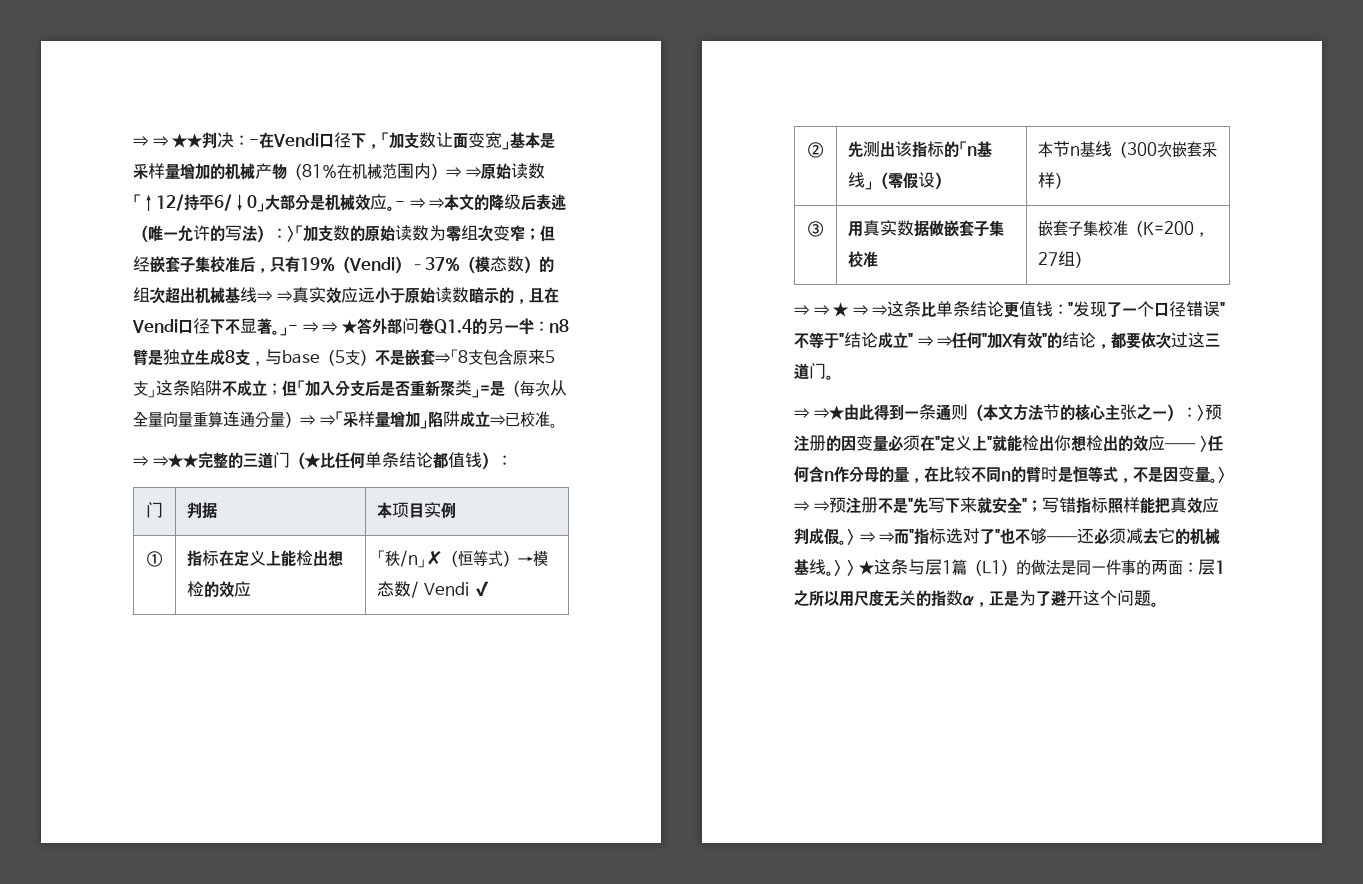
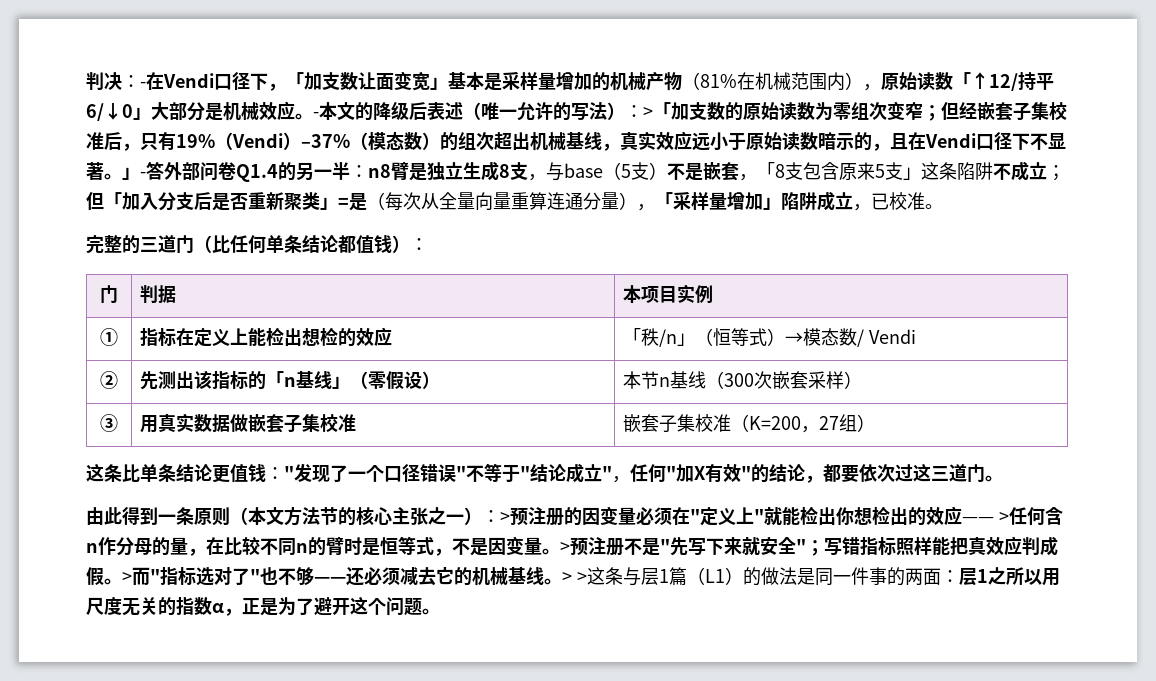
- ⇒ ⇒ ★★判决：-在Vendi口径下，「加支数让面变宽」基本是采样量增加的机械产物（81%在机械范围内）⇒ ⇒原始读数「↑12/持平6/↓0」大部分是机械效应。
+ 判决：-在Vendi口径下，「加支数让面变宽」基本是采样量增加的机械产物（81%在机械范围内），原始读数「↑12/持平6/↓0」大部分是机械效应。
- - ⇒ ⇒本文的降级后表述（唯一允许的写法）：
+ -本文的降级后表述（唯一允许的写法）：
- 但经嵌套子集校准后，只有19%（Vendi）–37%（模态数）的组次超出机械基线⇒ ⇒真实效应远小于原始读数暗示的，且在Vendi口径下不显著。」- ⇒ ⇒ ★答外部问卷Q1.4的另一半：
+ 但经嵌套子集校准后，只有19%（Vendi）–37%（模态数）的组次超出机械基线，真实效应远小于原始读数暗示的，且在Vendi口径下不显著。」-答外部问卷Q1.4的另一半：
- n8臂是独立生成8支，与base（5支）不是嵌套⇒「8支包含原来5支」这条陷阱不成立；
+ n8臂是独立生成8支，与base（5支）不是嵌套，「8支包含原来5支」这条陷阱不成立；
- 但「加入分支后是否重新聚类」=是（每次从全量向量重算连通分量）⇒ ⇒「采样量增加」陷阱成立⇒已校准。
+ 但「加入分支后是否重新聚类」=是（每次从全量向量重算连通分量），「采样量增加」陷阱成立，已校准。
- ⇒ ⇒★★完整的三道门（★比任何单条结论都值钱）：
+ 完整的三道门（比任何单条结论都值钱）：
- ① | 指标在定义上能检出想检的效应 | 「秩/n」✘（恒等式）→模态数/ Vendi ✔
+ ① | 指标在定义上能检出想检的效应 | 「秩/n」（恒等式）→模态数/ Vendi
- ⇒ ⇒ ★ ⇒ ⇒这条比单条结论更值钱："发现了一个口径错误"不等于"结论成立" ⇒ ⇒任何"加X有效"的结论，都要依次过这三道门。
+ 这条比单条结论更值钱："发现了一个口径错误"不等于"结论成立"，任何"加X有效"的结论，都要依次过这三道门。
- ⇒ ⇒★由此得到一条通则（本文方法节的核心主张之一）：>预注册的因变量必须在"定义上"就能检出你想检出的效应—— >任何含n作分母的量，在比较不同n的臂时是恒等式，不是因变量。
+ 由此得到一条原则（本文方法节的核心主张之一）：>预注册的因变量必须在"定义上"就能检出你想检出的效应—— >任何含n作分母的量，在比较不同n的臂时是恒等式，不是因变量。
- > ⇒ ⇒预注册不是"先写下来就安全"；写错指标照样能把真效应判成假。
+ >预注册不是"先写下来就安全"；写错指标照样能把真效应判成假。
- > ⇒ ⇒而"指标选对了"也不够——还必须减去它的机械基线。
+ >而"指标选对了"也不够——还必须减去它的机械基线。
- > > ★这条与层1篇（L1）的做法是同一件事的两面：层1之所以用尺度无关的指数α，正是为了避开这个问题。
+ > >这条与层1篇（L1）的做法是同一件事的两面：层1之所以用尺度无关的指数α，正是为了避开这个问题。

